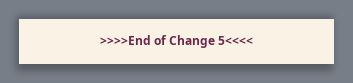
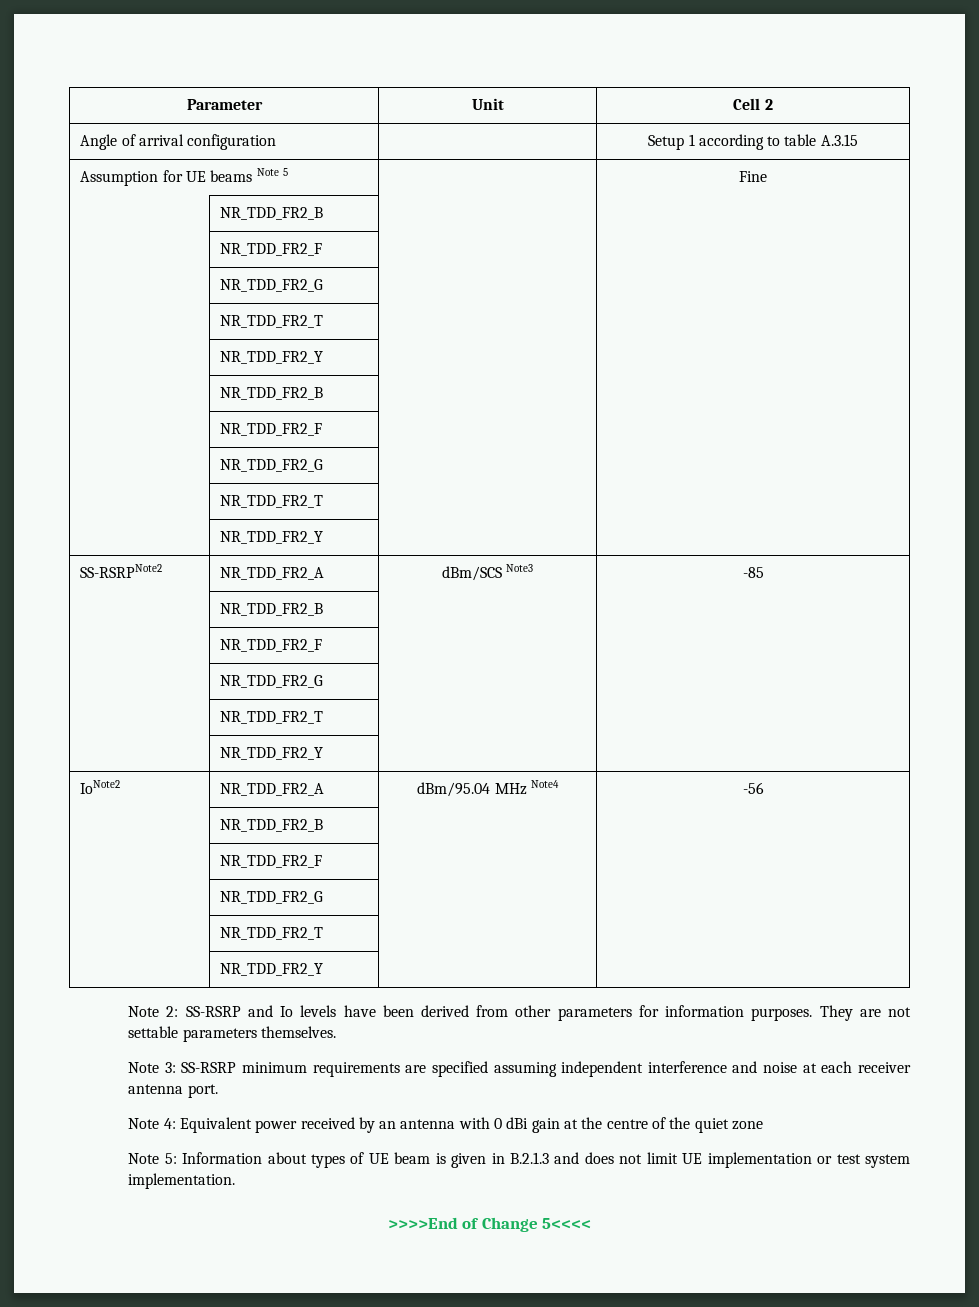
+ Parameter | Unit | Cell 2
+ Angle of arrival configuration | | Setup 1 according to table A.3.15
+ Assumption for UE beams Note 5 | | Fine
+ | NR_TDD_FR2_B | |
+ | NR_TDD_FR2_F | |
+ | NR_TDD_FR2_G | |
+ | NR_TDD_FR2_T | |
+ | NR_TDD_FR2_Y | |
+ | NR_TDD_FR2_B | |
+ | NR_TDD_FR2_F | |
+ | NR_TDD_FR2_G | |
+ | NR_TDD_FR2_T | |
+ | NR_TDD_FR2_Y | |
+ SS-RSRPNote2 | NR_TDD_FR2_A | dBm/SCS Note3 | -85
+ | NR_TDD_FR2_B | |
+ | NR_TDD_FR2_F | |
+ | NR_TDD_FR2_G | |
+ | NR_TDD_FR2_T | |
+ | NR_TDD_FR2_Y | |
+ IoNote2 | NR_TDD_FR2_A | dBm/95.04 MHz Note4 | -56
+ | NR_TDD_FR2_B | |
+ | NR_TDD_FR2_F | |
+ | NR_TDD_FR2_G | |
+ | NR_TDD_FR2_T | |
+ | NR_TDD_FR2_Y | |
+ Note 2: SS-RSRP and Io levels have been derived from other parameters for information purposes. They are not settable parameters themselves.
+ Note 3: SS-RSRP minimum requirements are specified assuming independent interference and noise at each receiver antenna port.
+ Note 4: Equivalent power received by an antenna with 0 dBi gain at the centre of the quiet zone
+ Note 5: Information about types of UE beam is given in B.2.1.3 and does not limit UE implementation or test system implementation.

